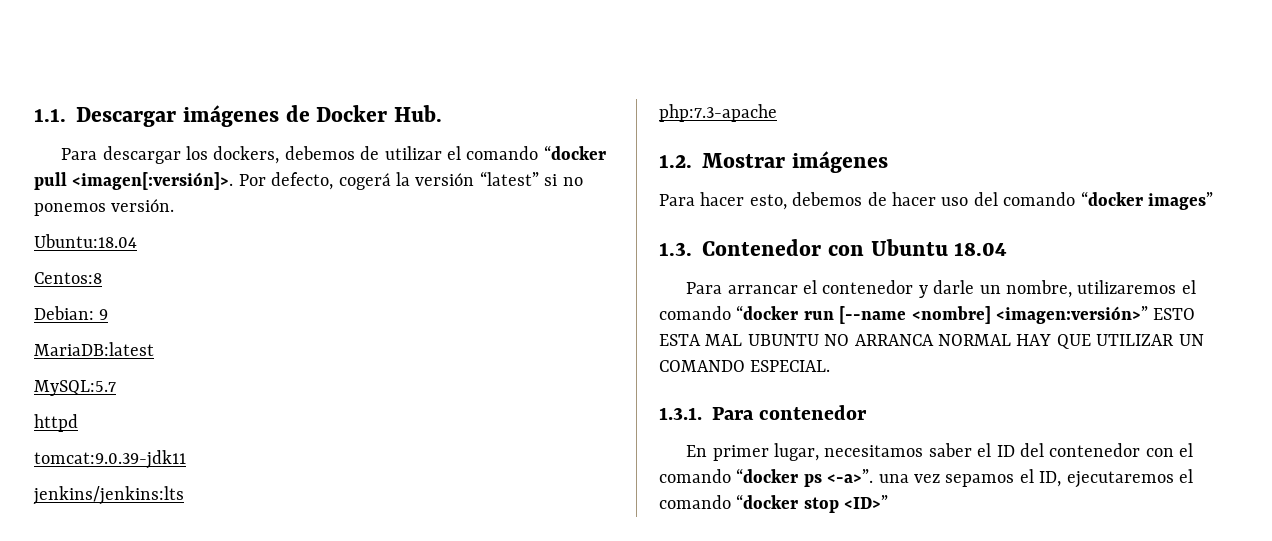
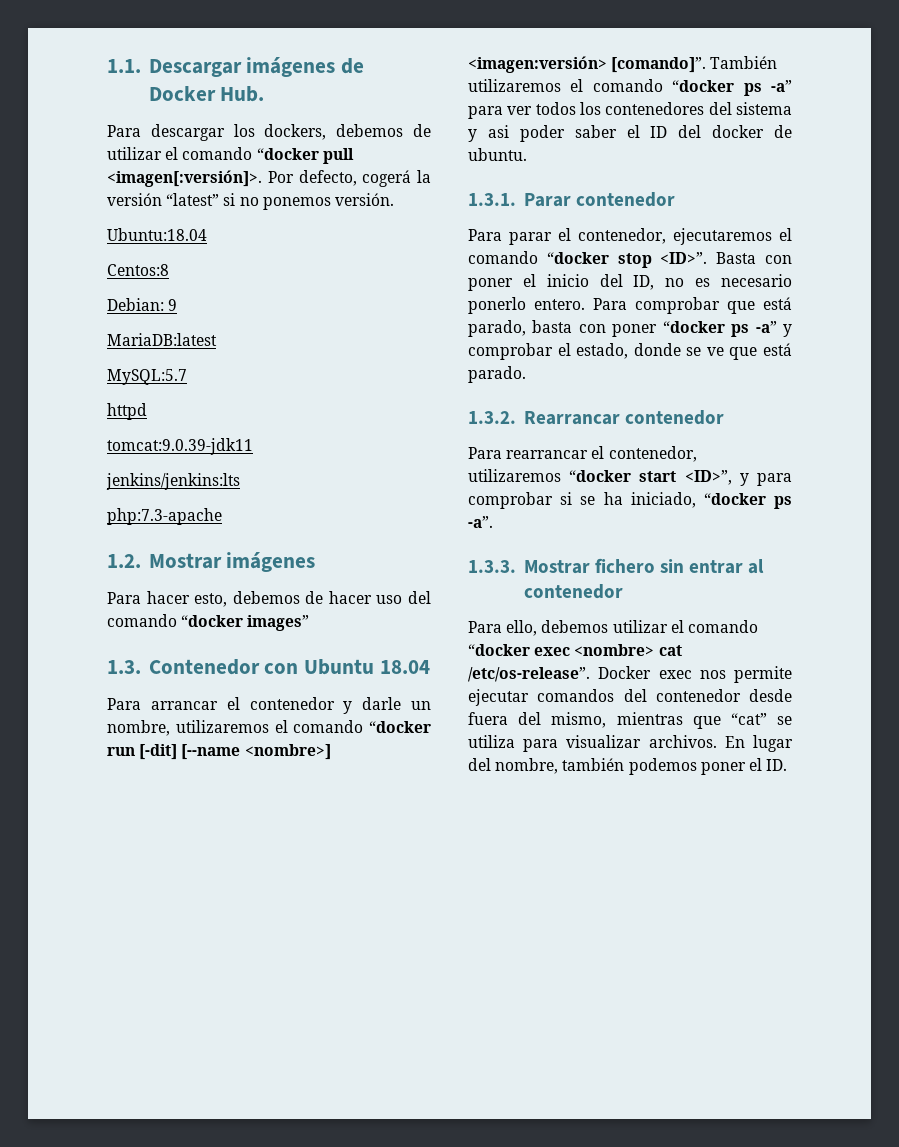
- Para arrancar el contenedor y darle un nombre, utilizaremos el comando “docker run [--name <nombre] <imagen:versión>” ESTO ESTA MAL UBUNTU NO ARRANCA NORMAL HAY QUE UTILIZAR UN COMANDO ESPECIAL.
- 1.3.1. Para contenedor
- En primer lugar, necesitamos saber el ID del contenedor con el comando “docker ps <-a>”. una vez sepamos el ID, ejecutaremos el comando “docker stop <ID>”
+ Para arrancar el contenedor y darle un nombre, utilizaremos el comando “docker run [-dit] [--name <nombre>] <imagen:versión> [comando]”. También utilizaremos el comando “docker ps -a” para ver todos los contenedores del sistema y asi poder saber el ID del docker de ubuntu.
+ 1.3.1. Parar contenedor
+ Para parar el contenedor, ejecutaremos el comando “docker stop <ID>”. Basta con poner el inicio del ID, no es necesario ponerlo entero. Para comprobar que está parado, basta con poner “docker ps -a” y comprobar el estado, donde se ve que está parado.
+ 1.3.2. Rearrancar contenedor
+ Para rearrancar el contenedor, utilizaremos “docker start <ID>”, y para comprobar si se ha iniciado, “docker ps -a”.
+ 1.3.3. Mostrar fichero sin entrar al contenedor
+ Para ello, debemos utilizar el comando “docker exec <nombre> cat /etc/os-release”. Docker exec nos permite ejecutar comandos del contenedor desde fuera del mismo, mientras que “cat” se utiliza para visualizar archivos. En lugar del nombre, también podemos poner el ID.

